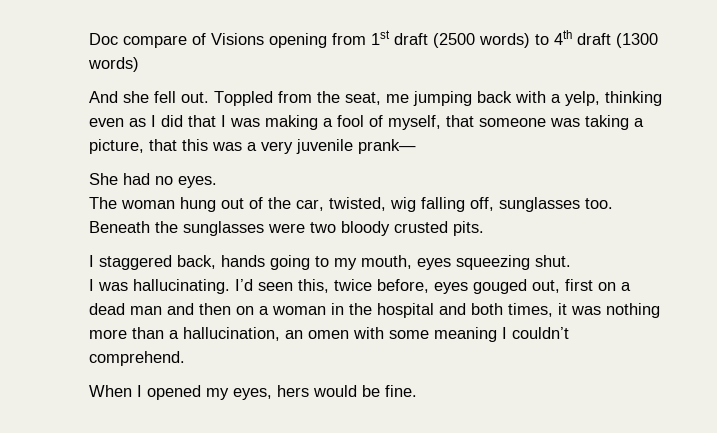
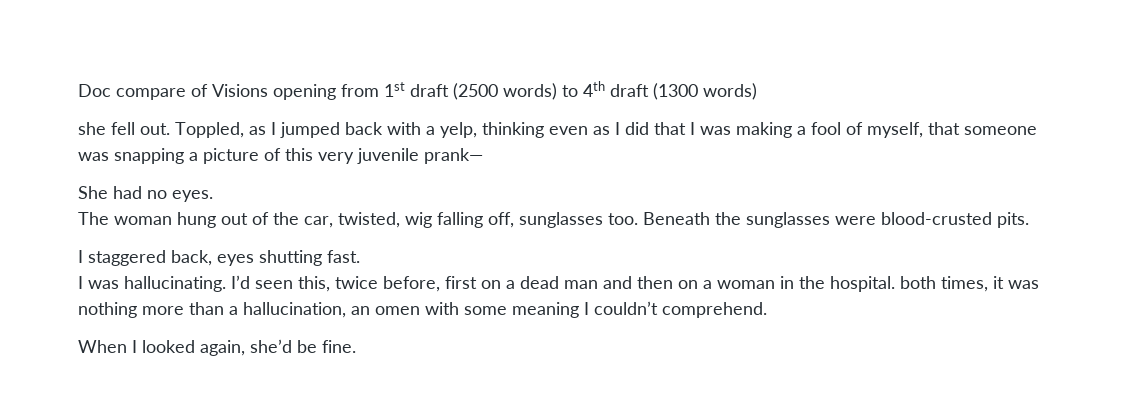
- And she fell out.
+ she fell out.
- Toppled from the seat, me jumping back with a yelp, thinking even as I did that I was making a fool of myself, that someone was taking a picture, that this was a very juvenile prank—
+ Toppled, as I jumped back with a yelp, thinking even as I did that I was making a fool of myself, that someone was snapping a picture of this very juvenile prank—
- Beneath the sunglasses were two bloody crusted pits.
+ Beneath the sunglasses were blood-crusted pits.
- I staggered back, hands going to my mouth, eyes squeezing shut.
+ I staggered back, eyes shutting fast.
- I’d seen this, twice before, eyes gouged out, first on a dead man and then on a woman in the hospital and both times, it was nothing more than a hallucination, an omen with some meaning I couldn’t comprehend.
+ I’d seen this, twice before, first on a dead man and then on a woman in the hospital. both times, it was nothing more than a hallucination, an omen with some meaning I couldn’t comprehend.
- When I opened my eyes, hers would be fine.
+ When I looked again, she’d be fine.

